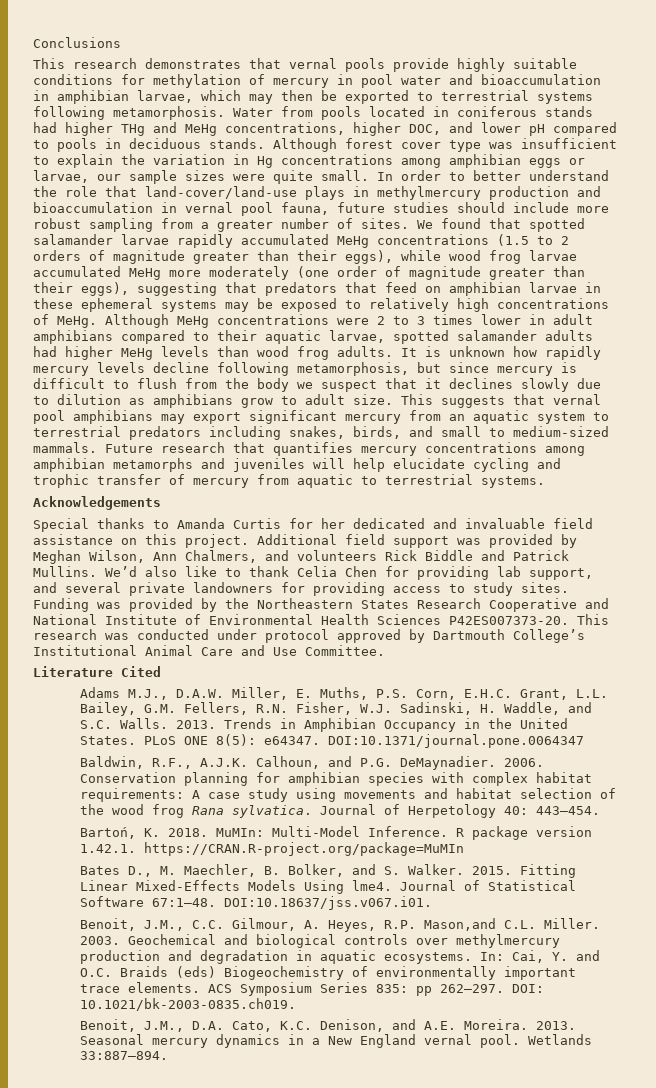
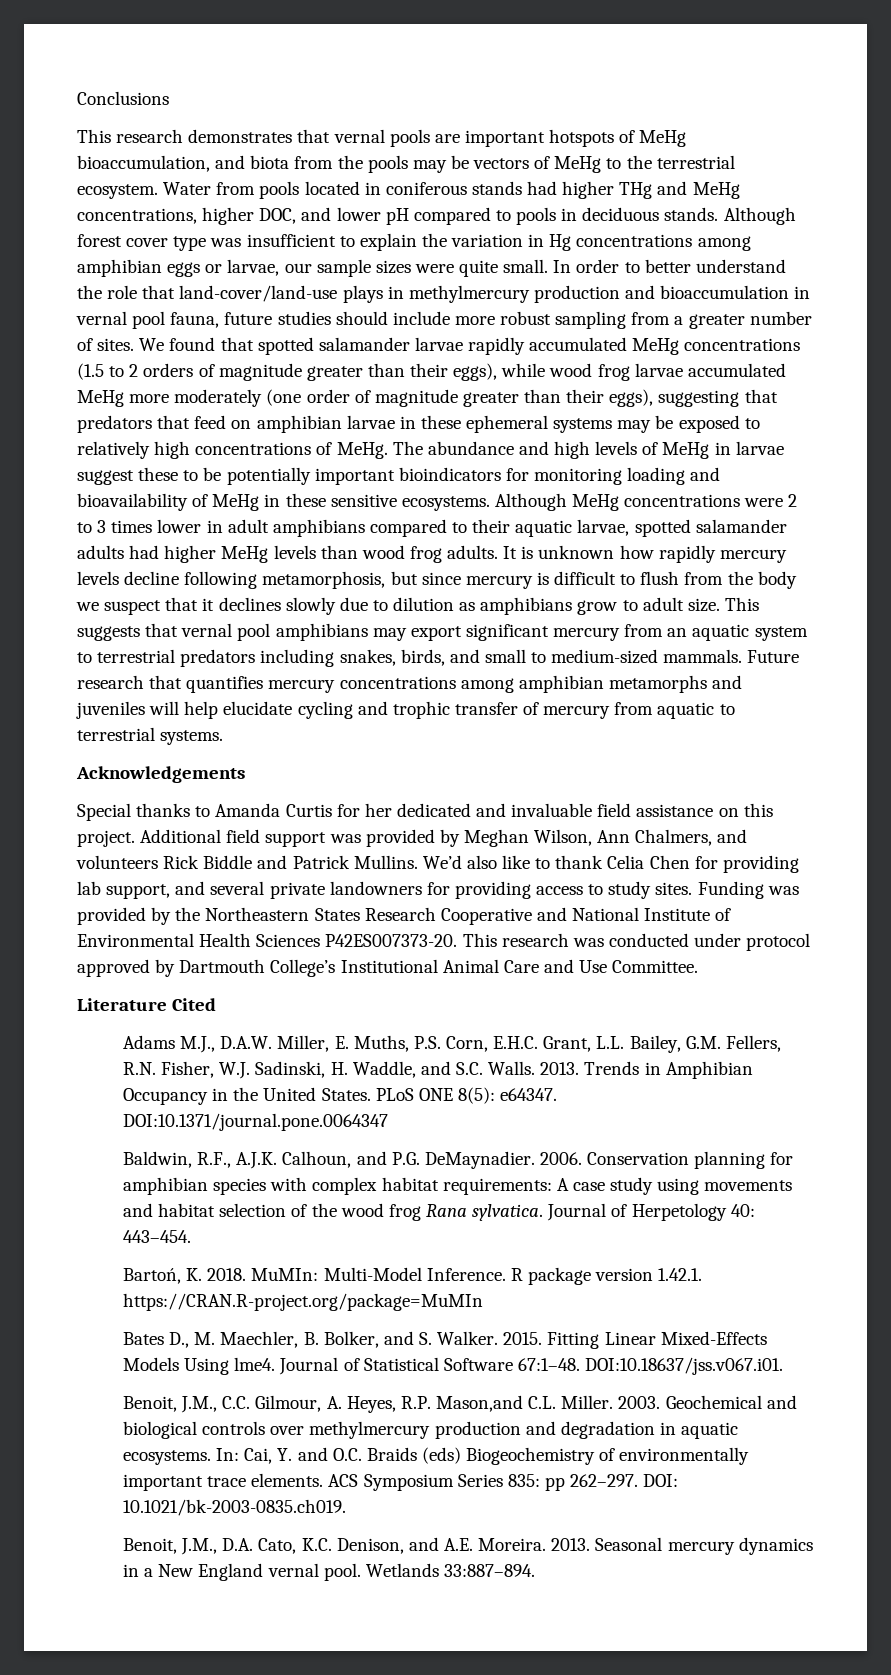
- This research demonstrates that vernal pools provide highly suitable conditions for methylation of mercury in pool water and bioaccumulation in amphibian larvae, which may then be exported to terrestrial systems following metamorphosis.
+ This research demonstrates that vernal pools are important hotspots of MeHg bioaccumulation, and biota from the pools may be vectors of MeHg to the terrestrial ecosystem.
+ The abundance and high levels of MeHg in larvae suggest these to be potentially important bioindicators for monitoring loading and bioavailability of MeHg in these sensitive ecosystems.

